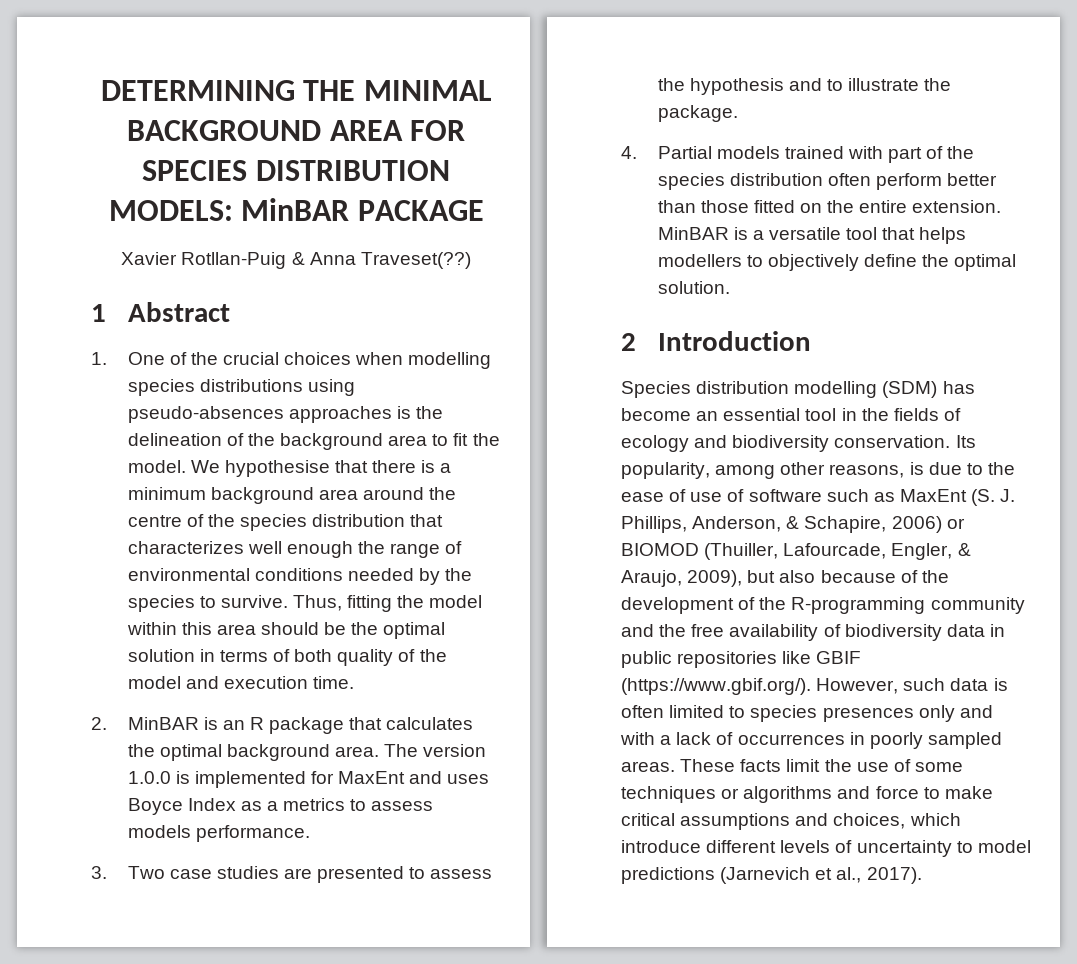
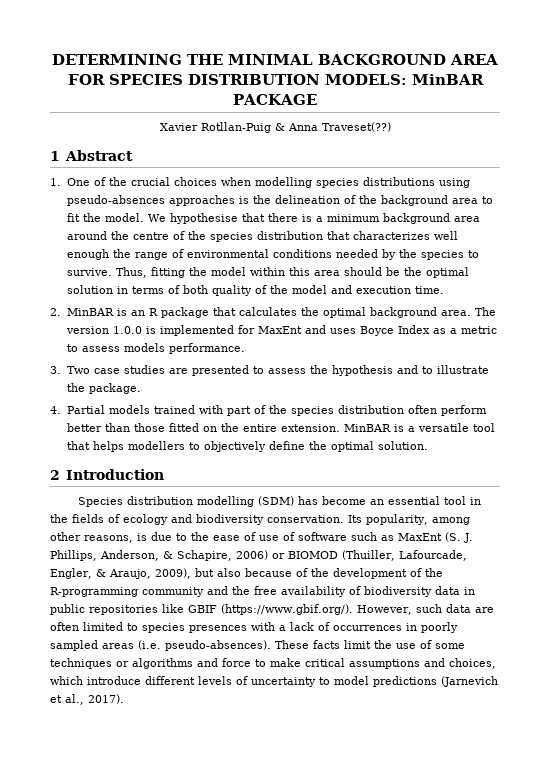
- The version 1.0.0 is implemented for MaxEnt and uses Boyce Index as a metrics to assess models performance.
+ The version 1.0.0 is implemented for MaxEnt and uses Boyce Index as a metric to assess models performance.
- Its popularity, among other reasons, is due to the ease of use of software such as MaxEnt (S. J. Phillips, Anderson, & Schapire, 2006) or BIOMOD (Thuiller, Lafourcade, Engler, & Araujo, 2009), but also because of the development of the R-programming community and the free availability of biodiversity data in public repositories like GBIF (https://www.gbif.org/). However, such data is often limited to species presences only and with a lack of occurrences in poorly sampled areas.
+ Its popularity, among other reasons, is due to the ease of use of software such as MaxEnt (S. J. Phillips, Anderson, & Schapire, 2006) or BIOMOD (Thuiller, Lafourcade, Engler, & Araujo, 2009), but also because of the development of the R-programming community and the free availability of biodiversity data in public repositories like GBIF (https://www.gbif.org/). However, such data are often limited to species presences with a lack of occurrences in poorly sampled areas (i.e. pseudo-absences).

